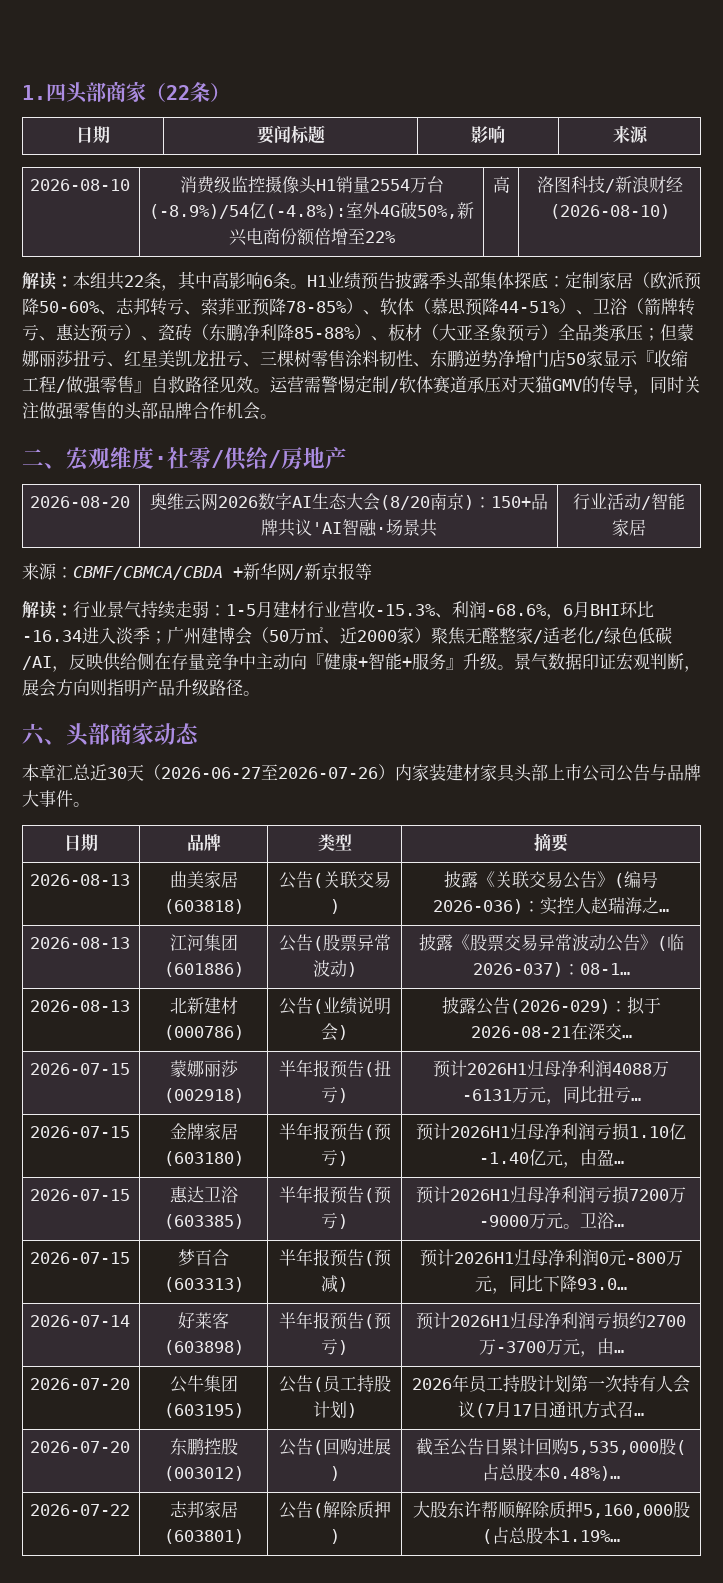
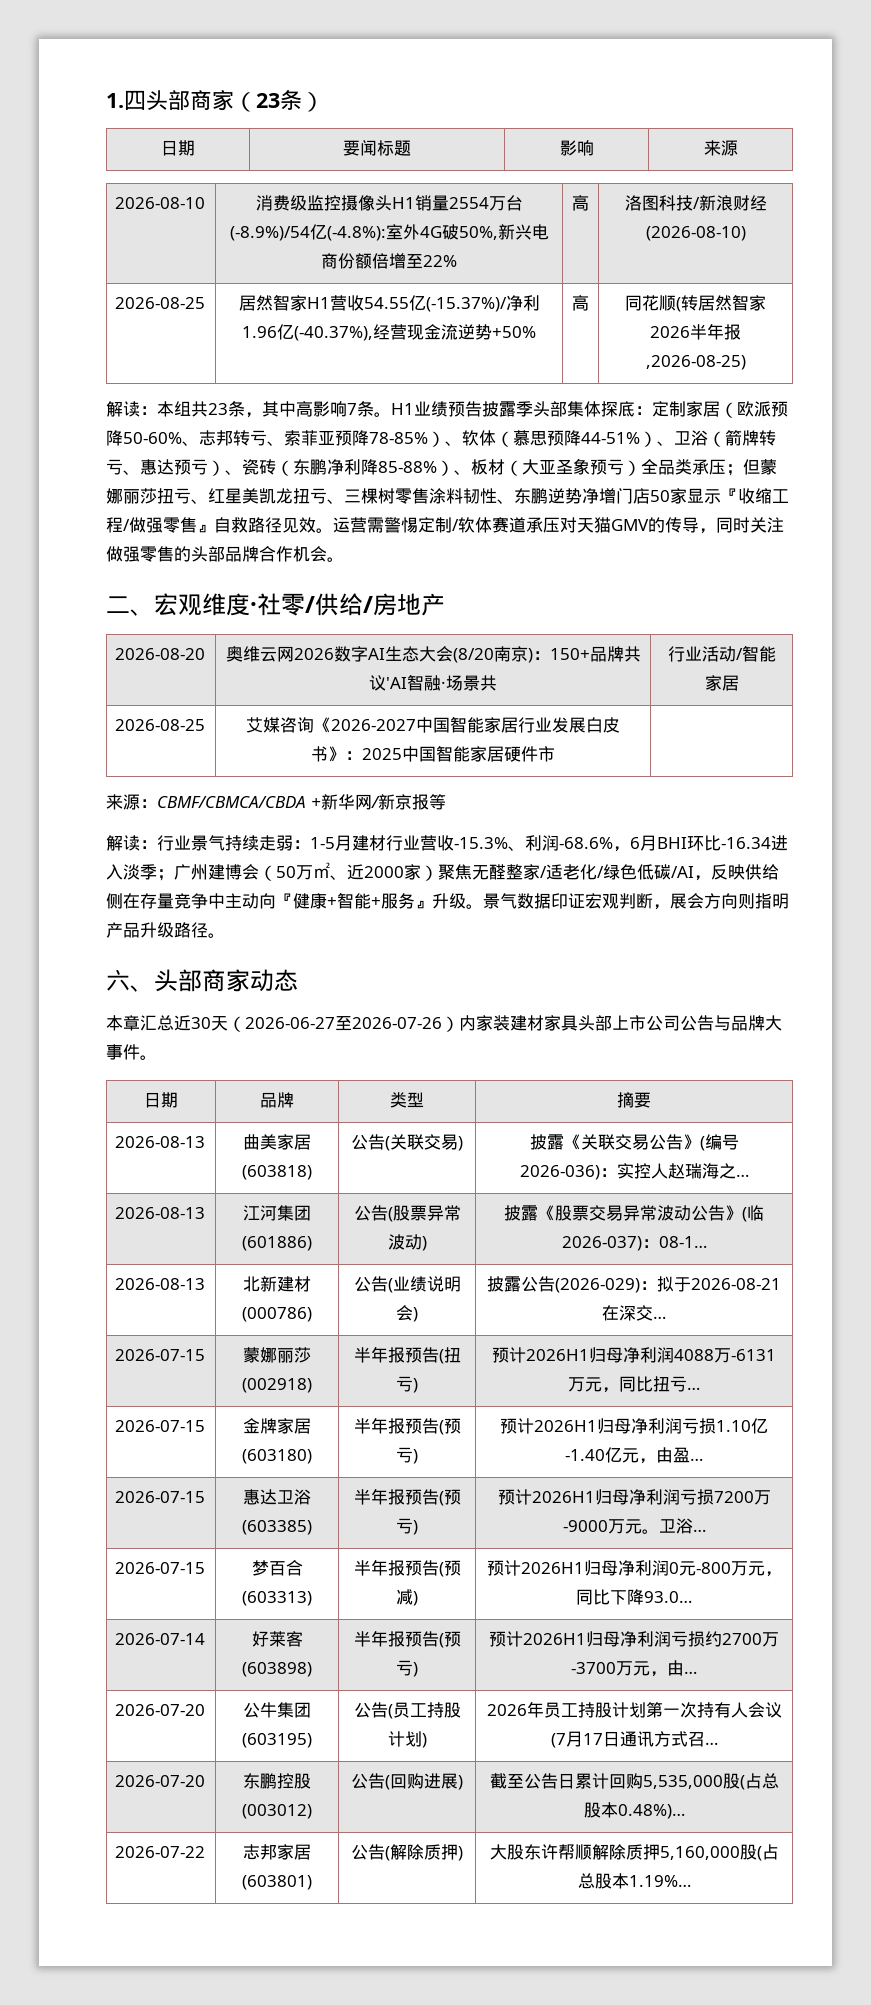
- 1.四头部商家（22条）
+ 1.四头部商家（23条）
+ 2026-08-25 | 居然智家H1营收54.55亿(-15.37%)/净利1.96亿(-40.37%),经营现金流逆势+50% | 高 | 同花顺(转居然智家2026半年报,2026-08-25)
- 解读：本组共22条，其中高影响6条。
+ 解读：本组共23条，其中高影响7条。
+ 2026-08-25 | 艾媒咨询《2026-2027中国智能家居行业发展白皮书》：2025中国智能家居硬件市 |

